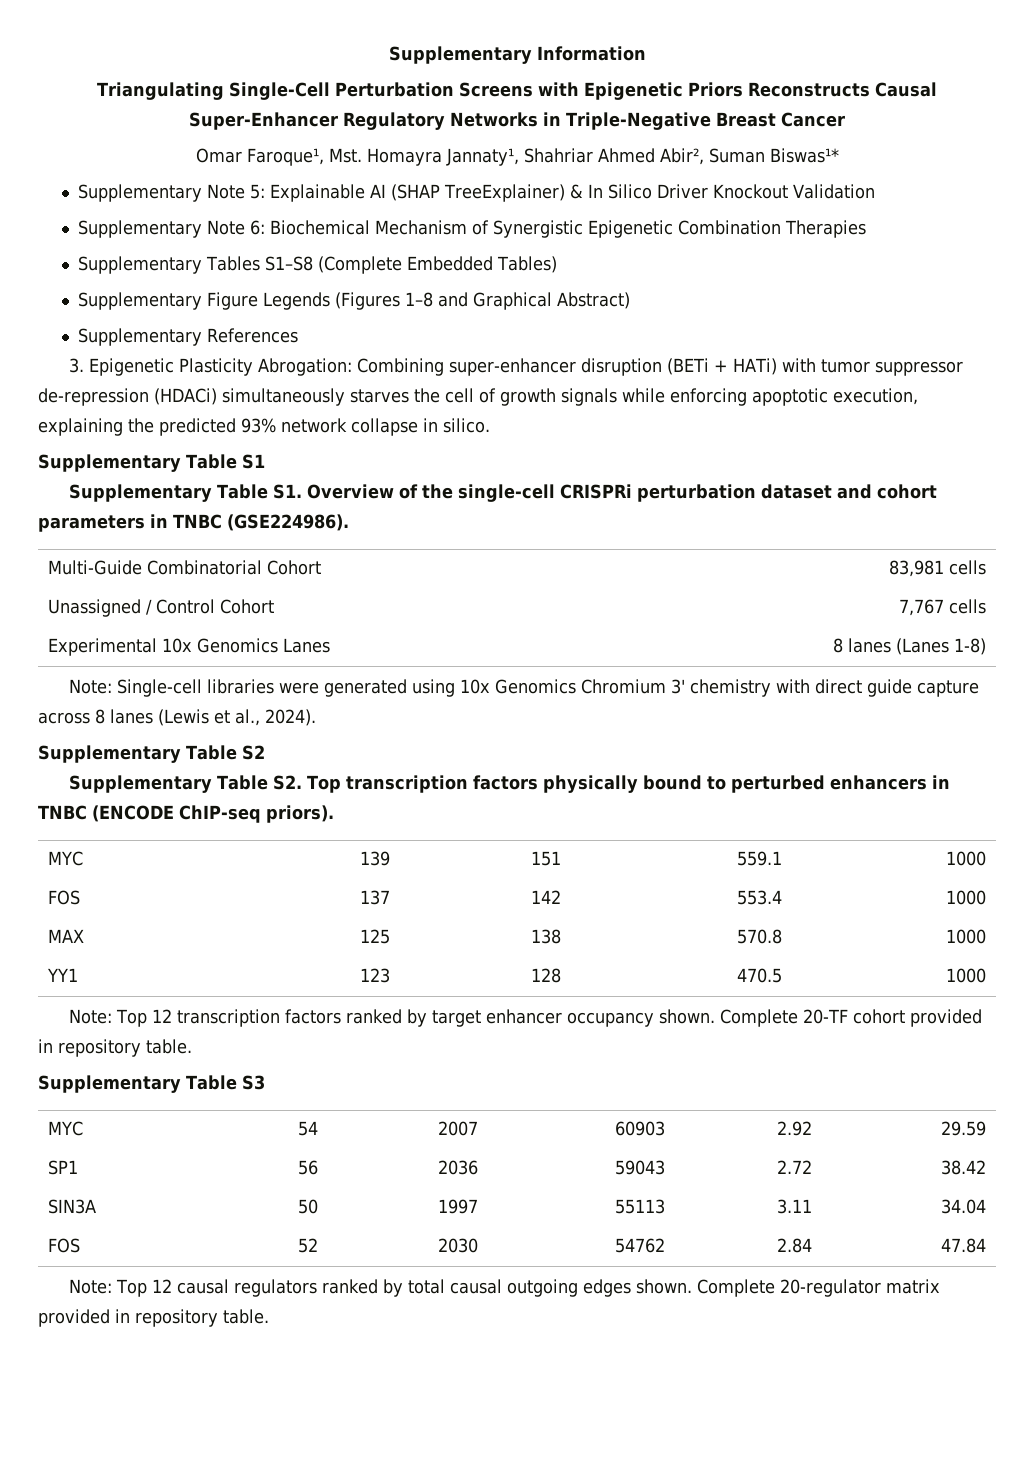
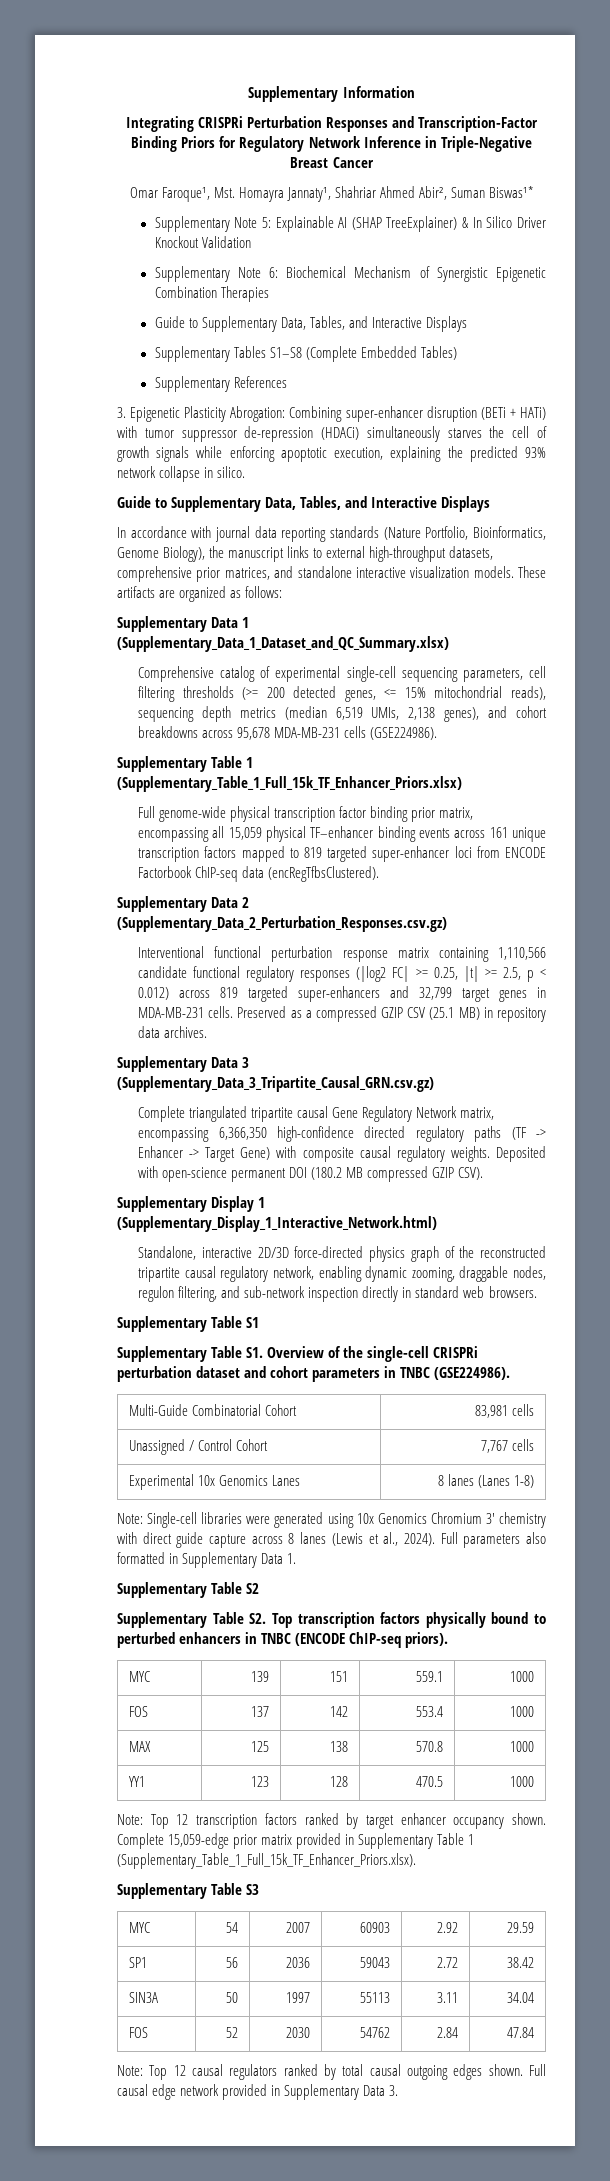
- Triangulating Single-Cell Perturbation Screens with Epigenetic Priors Reconstructs Causal Super-Enhancer Regulatory Networks in Triple-Negative Breast Cancer
+ Integrating CRISPRi Perturbation Responses and Transcription-Factor Binding Priors for Regulatory Network Inference in Triple-Negative Breast Cancer
  Supplementary Note 6: Biochemical Mechanism of Synergistic Epigenetic Combination Therapies
+ Guide to Supplementary Data, Tables, and Interactive Displays
- Supplementary Figure Legends (Figures 1–8 and Graphical Abstract)
  3. Epigenetic Plasticity Abrogation: Combining super-enhancer disruption (BETi + HATi) with tumor suppressor de-repression (HDACi) simultaneously starves the cell of growth signals while enforcing apoptotic execution, explaining the predicted 93% network collapse in silico.
+ Guide to Supplementary Data, Tables, and Interactive Displays
+ In accordance with journal data reporting standards (Nature Portfolio, Bioinformatics, Genome Biology), the manuscript links to external high-throughput datasets, comprehensive prior matrices, and standalone interactive visualization models. These artifacts are organized as follows:
+ Supplementary Data 1 (Supplementary_Data_1_Dataset_and_QC_Summary.xlsx)
+ Comprehensive catalog of experimental single-cell sequencing parameters, cell filtering thresholds (>= 200 detected genes, <= 15% mitochondrial reads), sequencing depth metrics (median 6,519 UMIs, 2,138 genes), and cohort breakdowns across 95,678 MDA-MB-231 cells (GSE224986).
+ Supplementary Table 1 (Supplementary_Table_1_Full_15k_TF_Enhancer_Priors.xlsx)
+ Full genome-wide physical transcription factor binding prior matrix, encompassing all 15,059 physical TF–enhancer binding events across 161 unique transcription factors mapped to 819 targeted super-enhancer loci from ENCODE Factorbook ChIP-seq data (encRegTfbsClustered).
+ Supplementary Data 2 (Supplementary_Data_2_Perturbation_Responses.csv.gz)
+ Interventional functional perturbation response matrix containing 1,110,566 candidate functional regulatory responses (|log2 FC| >= 0.25, |t| >= 2.5, p < 0.012) across 819 targeted super-enhancers and 32,799 target genes in MDA-MB-231 cells. Preserved as a compressed GZIP CSV (25.1 MB) in repository data archives.
+ Supplementary Data 3 (Supplementary_Data_3_Tripartite_Causal_GRN.csv.gz)
+ Complete triangulated tripartite causal Gene Regulatory Network matrix, encompassing 6,366,350 high-confidence directed regulatory paths (TF -> Enhancer -> Target Gene) with composite causal regulatory weights. Deposited with open-science permanent DOI (180.2 MB compressed GZIP CSV).
+ Supplementary Display 1 (Supplementary_Display_1_Interactive_Network.html)
+ Standalone, interactive 2D/3D force-directed physics graph of the reconstructed tripartite causal regulatory network, enabling dynamic zooming, draggable nodes, regulon filtering, and sub-network inspection directly in standard web browsers.
+ Full parameters also formatted in Supplementary Data 1.
- Complete 20-TF cohort provided in repository table.
+ Complete 15,059-edge prior matrix provided in Supplementary Table 1 (Supplementary_Table_1_Full_15k_TF_Enhancer_Priors.xlsx).
- Complete 20-regulator matrix provided in repository table.
+ Full causal edge network provided in Supplementary Data 3.

